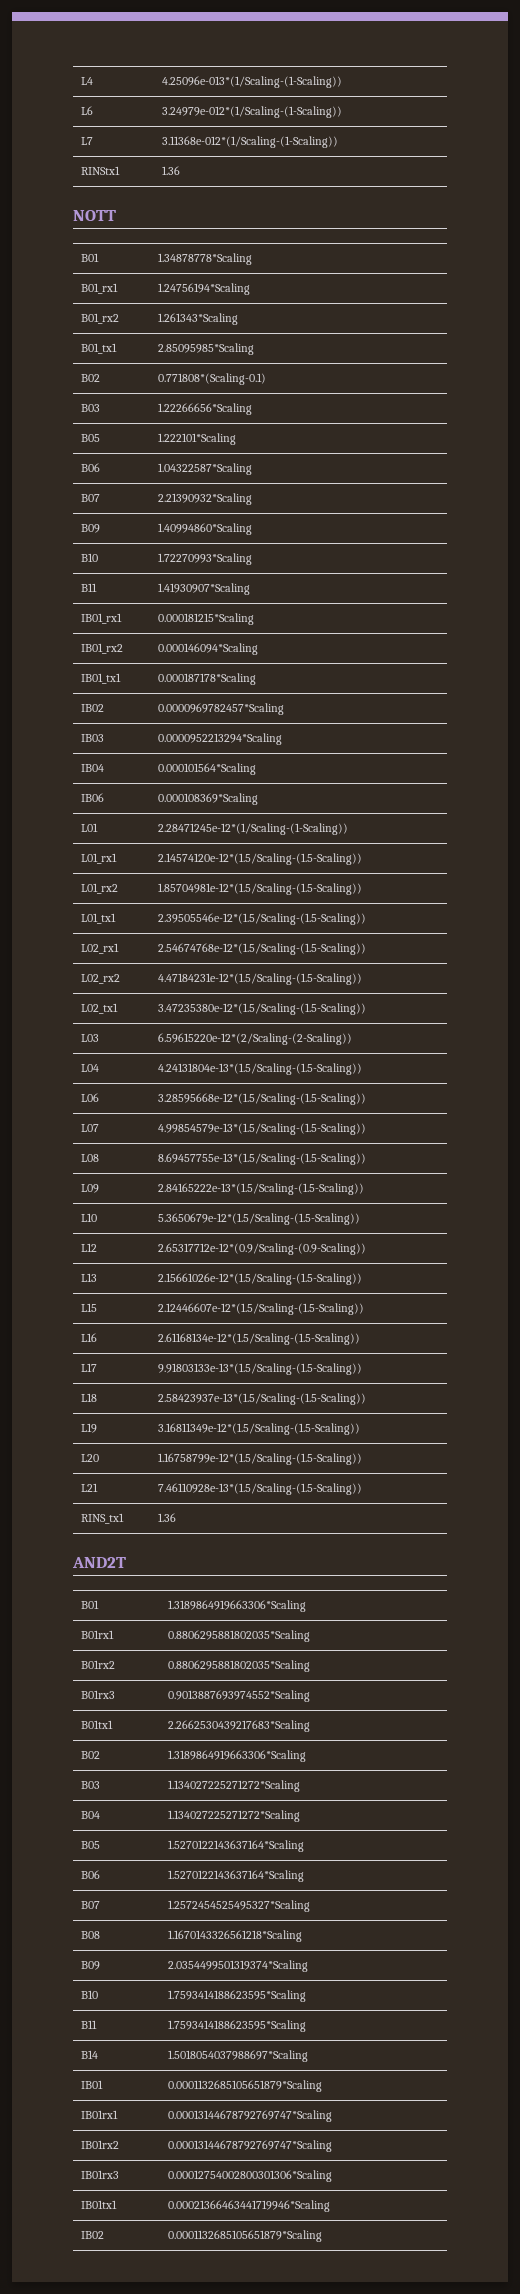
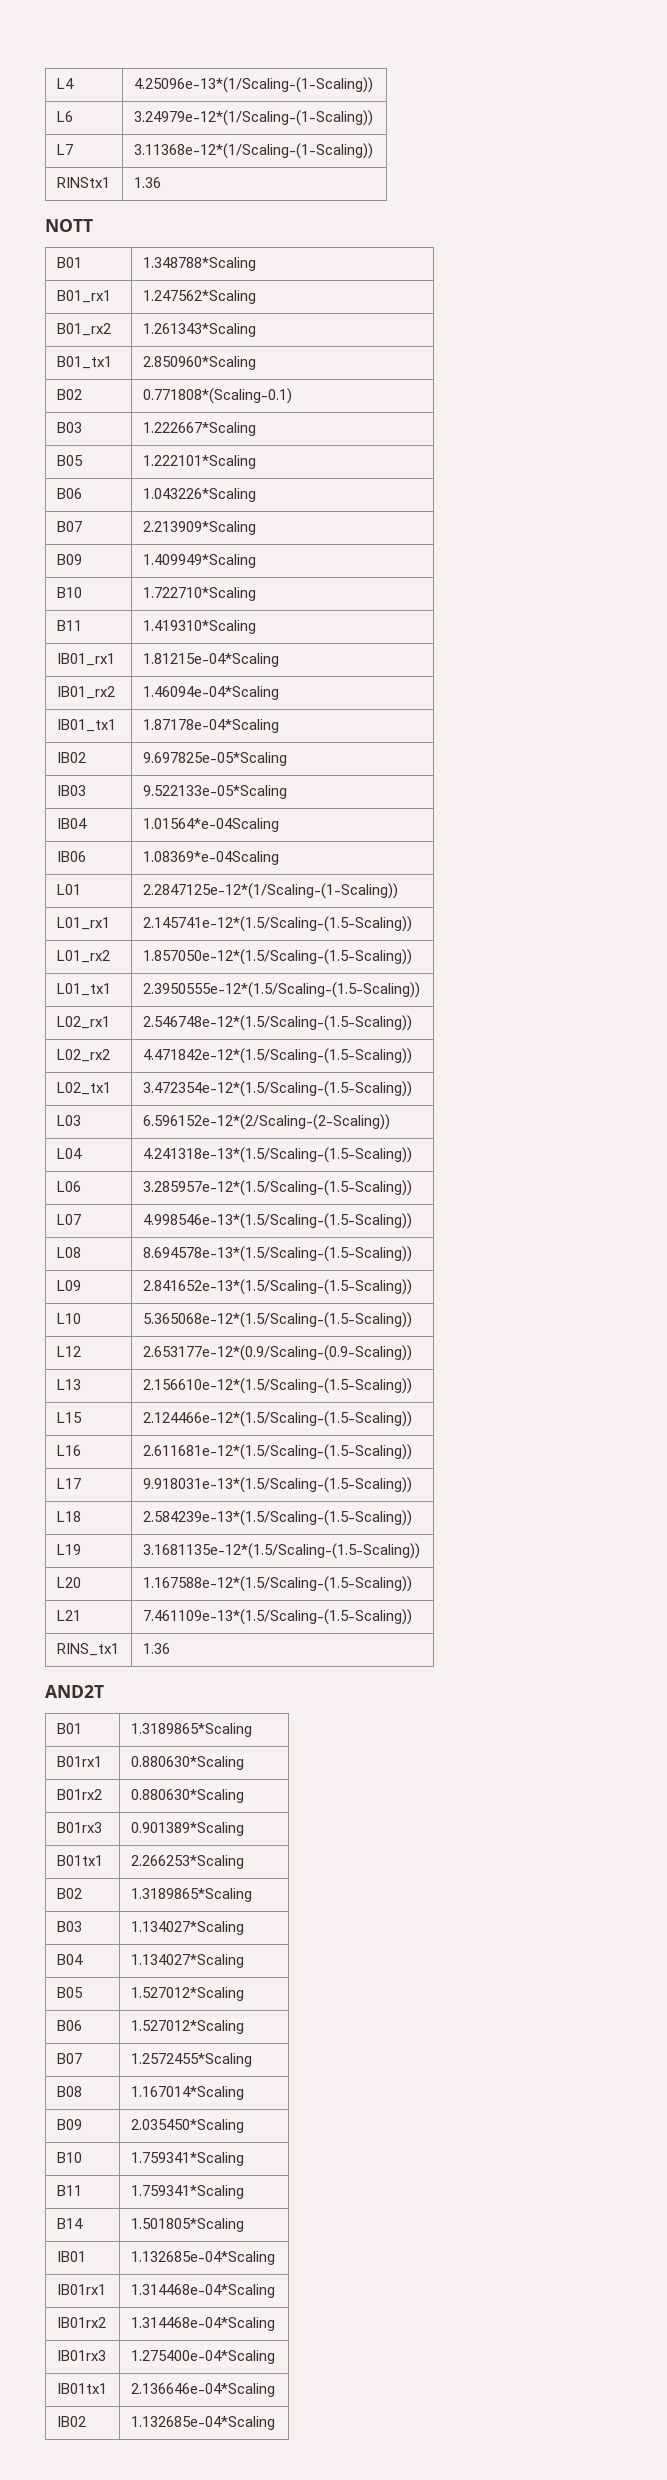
- L4 | 4.25096e-013*(1/Scaling-(1-Scaling))
+ L4 | 4.25096e-13*(1/Scaling-(1-Scaling))
- L6 | 3.24979e-012*(1/Scaling-(1-Scaling))
+ L6 | 3.24979e-12*(1/Scaling-(1-Scaling))
- L7 | 3.11368e-012*(1/Scaling-(1-Scaling))
+ L7 | 3.11368e-12*(1/Scaling-(1-Scaling))
- B01 | 1.34878778*Scaling
+ B01 | 1.348788*Scaling
- B01_rx1 | 1.24756194*Scaling
+ B01_rx1 | 1.247562*Scaling
- B01_tx1 | 2.85095985*Scaling
+ B01_tx1 | 2.850960*Scaling
- B03 | 1.22266656*Scaling
+ B03 | 1.222667*Scaling
- B06 | 1.04322587*Scaling
- B07 | 2.21390932*Scaling
- B09 | 1.40994860*Scaling
- B10 | 1.72270993*Scaling
- B11 | 1.41930907*Scaling
+ B06 | 1.043226*Scaling
+ B07 | 2.213909*Scaling
+ B09 | 1.409949*Scaling
+ B10 | 1.722710*Scaling
+ B11 | 1.419310*Scaling
- IB01_rx1 | 0.000181215*Scaling
+ IB01_rx1 | 1.81215e-04*Scaling
- IB01_rx2 | 0.000146094*Scaling
+ IB01_rx2 | 1.46094e-04*Scaling
- IB01_tx1 | 0.000187178*Scaling
- IB02 | 0.0000969782457*Scaling
+ IB01_tx1 | 1.87178e-04*Scaling
+ IB02 | 9.697825e-05*Scaling
- IB03 | 0.0000952213294*Scaling
+ IB03 | 9.522133e-05*Scaling
- IB04 | 0.000101564*Scaling
+ IB04 | 1.01564*e-04Scaling
- IB06 | 0.000108369*Scaling
+ IB06 | 1.08369*e-04Scaling
- L01 | 2.28471245e-12*(1/Scaling-(1-Scaling))
+ L01 | 2.2847125e-12*(1/Scaling-(1-Scaling))
- L01_rx1 | 2.14574120e-12*(1.5/Scaling-(1.5-Scaling))
+ L01_rx1 | 2.145741e-12*(1.5/Scaling-(1.5-Scaling))
- L01_rx2 | 1.85704981e-12*(1.5/Scaling-(1.5-Scaling))
+ L01_rx2 | 1.857050e-12*(1.5/Scaling-(1.5-Scaling))
- L01_tx1 | 2.39505546e-12*(1.5/Scaling-(1.5-Scaling))
+ L01_tx1 | 2.3950555e-12*(1.5/Scaling-(1.5-Scaling))
- L02_rx1 | 2.54674768e-12*(1.5/Scaling-(1.5-Scaling))
+ L02_rx1 | 2.546748e-12*(1.5/Scaling-(1.5-Scaling))
- L02_rx2 | 4.47184231e-12*(1.5/Scaling-(1.5-Scaling))
+ L02_rx2 | 4.471842e-12*(1.5/Scaling-(1.5-Scaling))
- L02_tx1 | 3.47235380e-12*(1.5/Scaling-(1.5-Scaling))
+ L02_tx1 | 3.472354e-12*(1.5/Scaling-(1.5-Scaling))
- L03 | 6.59615220e-12*(2/Scaling-(2-Scaling))
+ L03 | 6.596152e-12*(2/Scaling-(2-Scaling))
- L04 | 4.24131804e-13*(1.5/Scaling-(1.5-Scaling))
+ L04 | 4.241318e-13*(1.5/Scaling-(1.5-Scaling))
- L06 | 3.28595668e-12*(1.5/Scaling-(1.5-Scaling))
+ L06 | 3.285957e-12*(1.5/Scaling-(1.5-Scaling))
- L07 | 4.99854579e-13*(1.5/Scaling-(1.5-Scaling))
+ L07 | 4.998546e-13*(1.5/Scaling-(1.5-Scaling))
- L08 | 8.69457755e-13*(1.5/Scaling-(1.5-Scaling))
+ L08 | 8.694578e-13*(1.5/Scaling-(1.5-Scaling))
- L09 | 2.84165222e-13*(1.5/Scaling-(1.5-Scaling))
+ L09 | 2.841652e-13*(1.5/Scaling-(1.5-Scaling))
- L10 | 5.3650679e-12*(1.5/Scaling-(1.5-Scaling))
+ L10 | 5.365068e-12*(1.5/Scaling-(1.5-Scaling))
- L12 | 2.65317712e-12*(0.9/Scaling-(0.9-Scaling))
+ L12 | 2.653177e-12*(0.9/Scaling-(0.9-Scaling))
- L13 | 2.15661026e-12*(1.5/Scaling-(1.5-Scaling))
+ L13 | 2.156610e-12*(1.5/Scaling-(1.5-Scaling))
- L15 | 2.12446607e-12*(1.5/Scaling-(1.5-Scaling))
+ L15 | 2.124466e-12*(1.5/Scaling-(1.5-Scaling))
- L16 | 2.61168134e-12*(1.5/Scaling-(1.5-Scaling))
+ L16 | 2.611681e-12*(1.5/Scaling-(1.5-Scaling))
- L17 | 9.91803133e-13*(1.5/Scaling-(1.5-Scaling))
+ L17 | 9.918031e-13*(1.5/Scaling-(1.5-Scaling))
- L18 | 2.58423937e-13*(1.5/Scaling-(1.5-Scaling))
+ L18 | 2.584239e-13*(1.5/Scaling-(1.5-Scaling))
- L19 | 3.16811349e-12*(1.5/Scaling-(1.5-Scaling))
+ L19 | 3.1681135e-12*(1.5/Scaling-(1.5-Scaling))
- L20 | 1.16758799e-12*(1.5/Scaling-(1.5-Scaling))
+ L20 | 1.167588e-12*(1.5/Scaling-(1.5-Scaling))
- L21 | 7.46110928e-13*(1.5/Scaling-(1.5-Scaling))
+ L21 | 7.461109e-13*(1.5/Scaling-(1.5-Scaling))
- B01 | 1.3189864919663306*Scaling
+ B01 | 1.3189865*Scaling
- B01rx1 | 0.8806295881802035*Scaling
+ B01rx1 | 0.880630*Scaling
- B01rx2 | 0.8806295881802035*Scaling
+ B01rx2 | 0.880630*Scaling
- B01rx3 | 0.9013887693974552*Scaling
+ B01rx3 | 0.901389*Scaling
- B01tx1 | 2.2662530439217683*Scaling
- B02 | 1.3189864919663306*Scaling
- B03 | 1.134027225271272*Scaling
+ B01tx1 | 2.266253*Scaling
+ B02 | 1.3189865*Scaling
+ B03 | 1.134027*Scaling
- B04 | 1.134027225271272*Scaling
- B05 | 1.5270122143637164*Scaling
- B06 | 1.5270122143637164*Scaling
- B07 | 1.2572454525495327*Scaling
+ B04 | 1.134027*Scaling
+ B05 | 1.527012*Scaling
+ B06 | 1.527012*Scaling
+ B07 | 1.2572455*Scaling
- B08 | 1.1670143326561218*Scaling
- B09 | 2.0354499501319374*Scaling
- B10 | 1.7593414188623595*Scaling
- B11 | 1.7593414188623595*Scaling
+ B08 | 1.167014*Scaling
+ B09 | 2.035450*Scaling
+ B10 | 1.759341*Scaling
+ B11 | 1.759341*Scaling
- B14 | 1.5018054037988697*Scaling
+ B14 | 1.501805*Scaling
- IB01 | 0.0001132685105651879*Scaling
+ IB01 | 1.132685e-04*Scaling
- IB01rx1 | 0.00013144678792769747*Scaling
+ IB01rx1 | 1.314468e-04*Scaling
- IB01rx2 | 0.00013144678792769747*Scaling
+ IB01rx2 | 1.314468e-04*Scaling
- IB01rx3 | 0.00012754002800301306*Scaling
+ IB01rx3 | 1.275400e-04*Scaling
- IB01tx1 | 0.00021366463441719946*Scaling
- IB02 | 0.0001132685105651879*Scaling
+ IB01tx1 | 2.136646e-04*Scaling
+ IB02 | 1.132685e-04*Scaling

